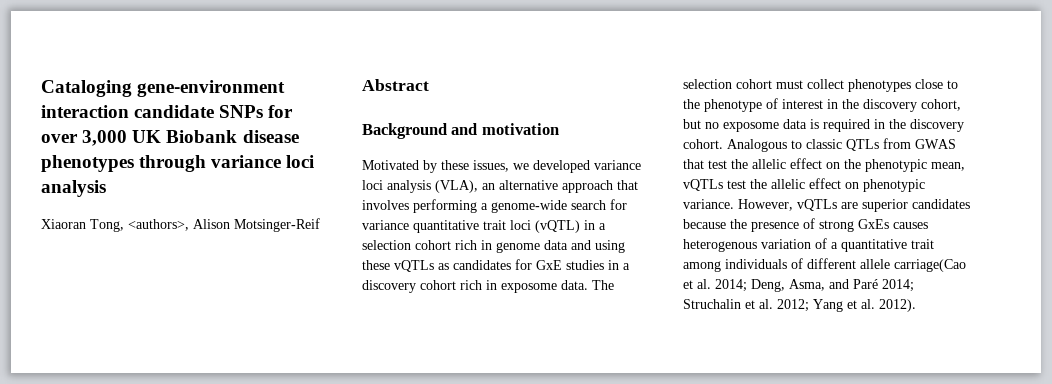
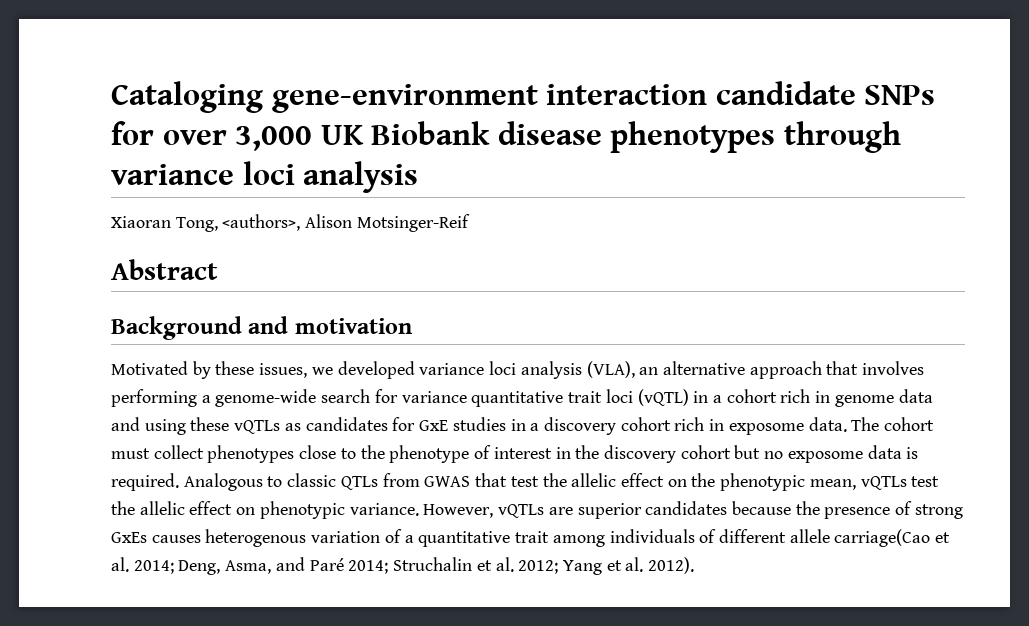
- Motivated by these issues, we developed variance loci analysis (VLA), an alternative approach that involves performing a genome-wide search for variance quantitative trait loci (vQTL) in a selection cohort rich in genome data and using these vQTLs as candidates for GxE studies in a discovery cohort rich in exposome data.
+ Motivated by these issues, we developed variance loci analysis (VLA), an alternative approach that involves performing a genome-wide search for variance quantitative trait loci (vQTL) in a cohort rich in genome data and using these vQTLs as candidates for GxE studies in a discovery cohort rich in exposome data.
- The selection cohort must collect phenotypes close to the phenotype of interest in the discovery cohort, but no exposome data is required in the discovery cohort.
+ The cohort must collect phenotypes close to the phenotype of interest in the discovery cohort but no exposome data is required.

